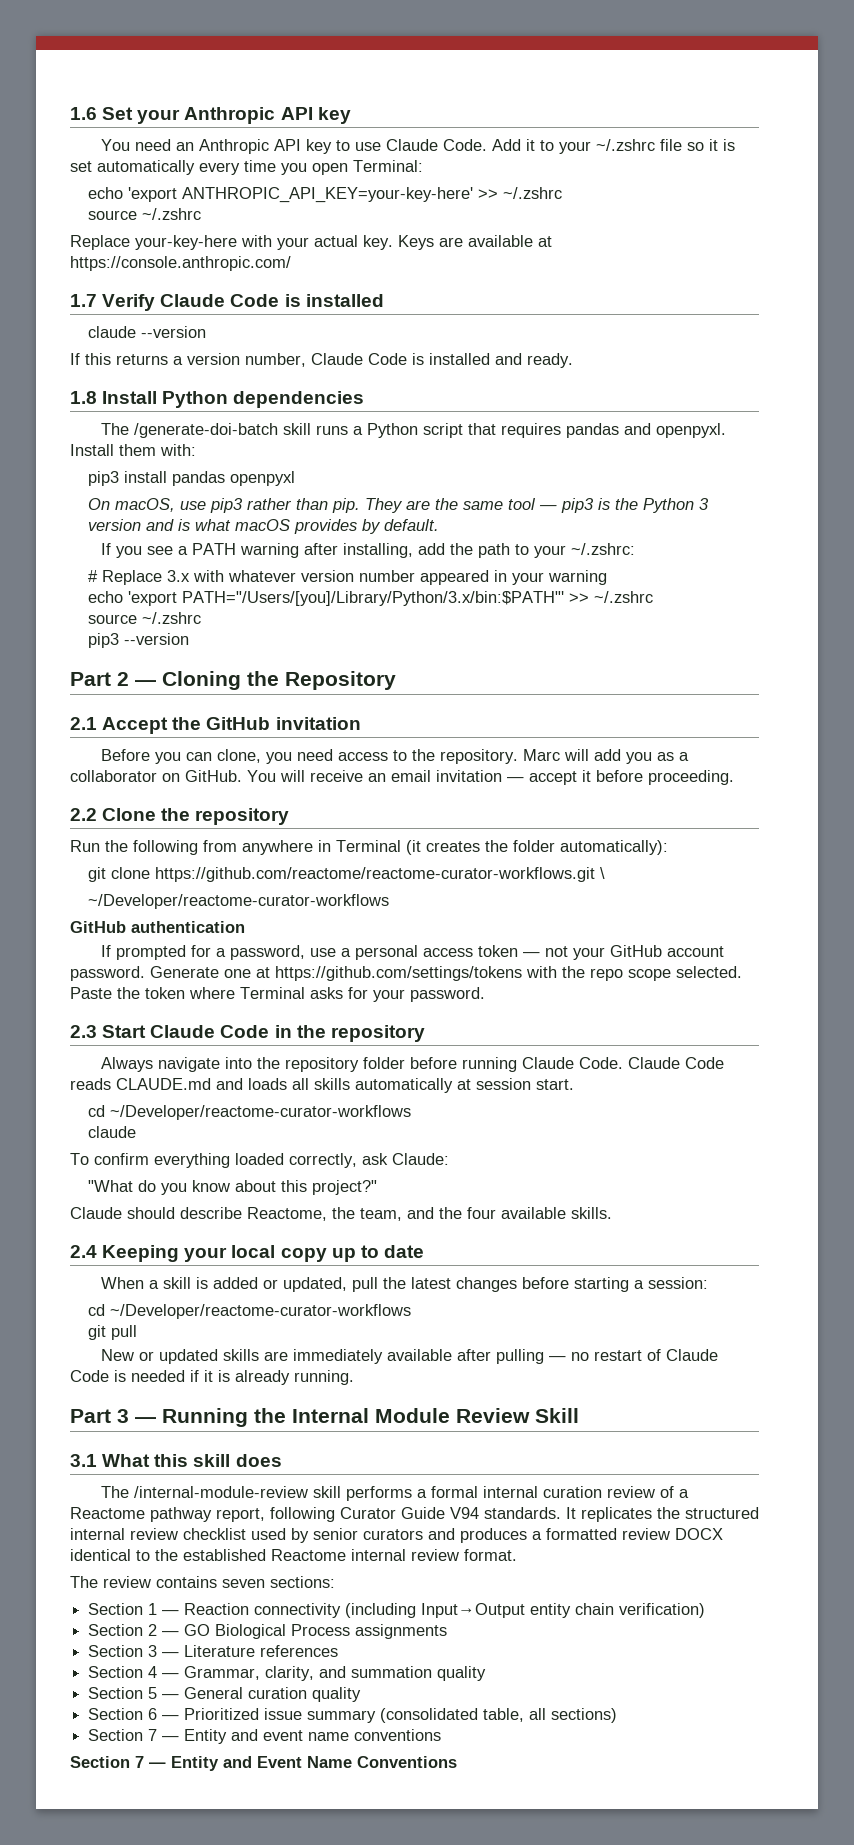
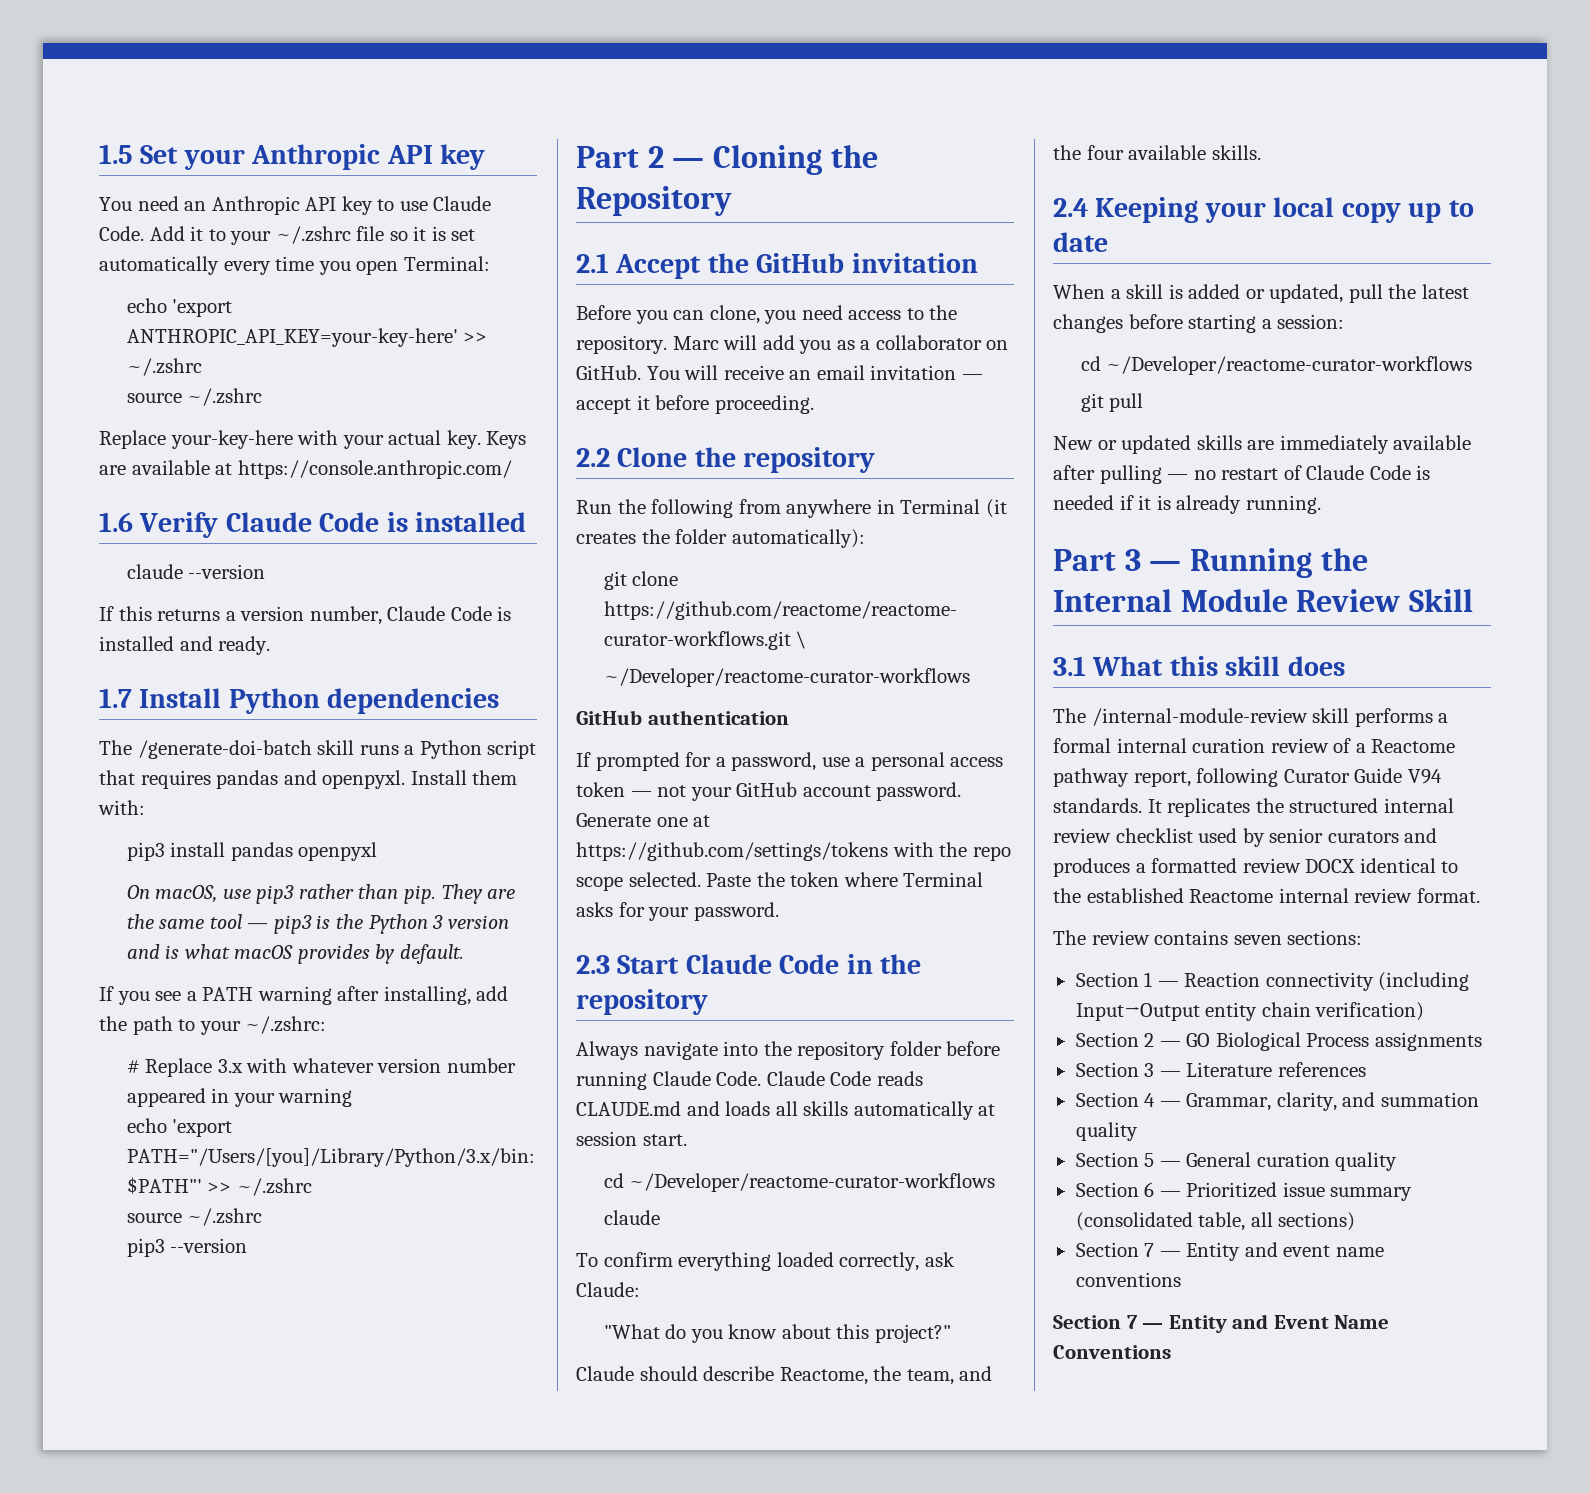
- 1.6 Set your Anthropic API key
+ 1.5 Set your Anthropic API key
- 1.7 Verify Claude Code is installed
+ 1.6 Verify Claude Code is installed
- 1.8 Install Python dependencies
+ 1.7 Install Python dependencies

